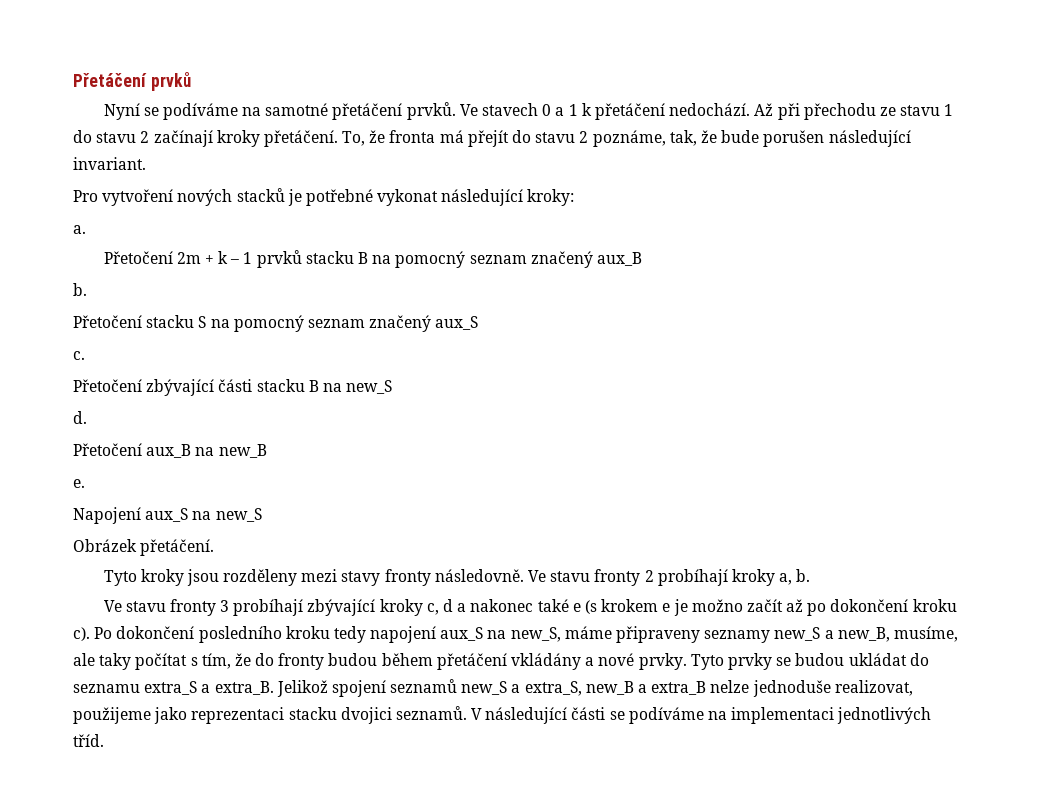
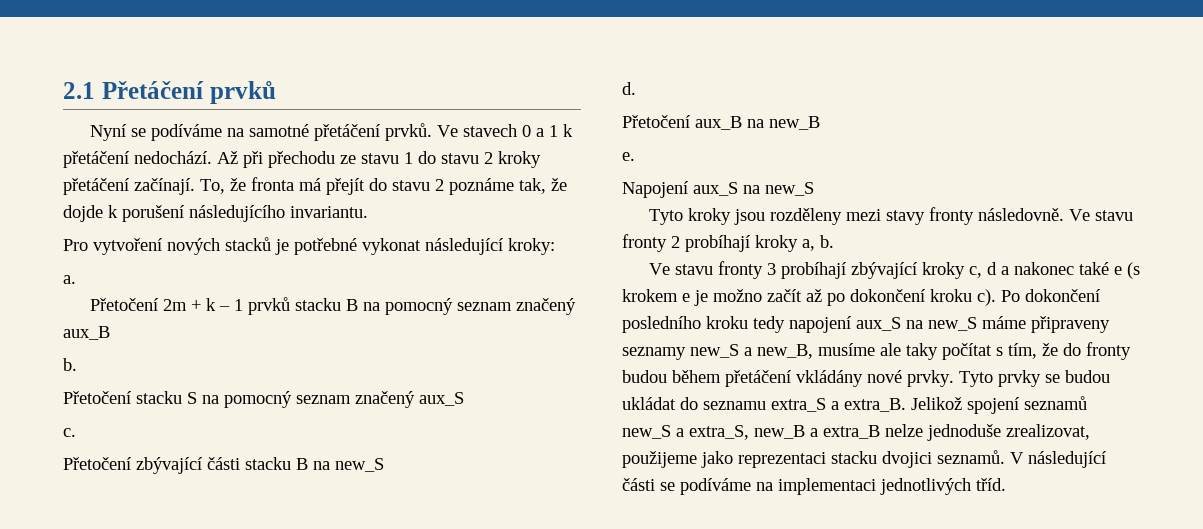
- Přetáčení prvků
+ 2.1 Přetáčení prvků
- Až při přechodu ze stavu 1 do stavu 2 začínají kroky přetáčení.
+ Až při přechodu ze stavu 1 do stavu 2 kroky přetáčení začínají.
- To, že fronta má přejít do stavu 2 poznáme, tak, že bude porušen následující invariant.
+ To, že fronta má přejít do stavu 2 poznáme tak, že dojde k porušení následujícího invariantu.
- Obrázek přetáčení.
- Po dokončení posledního kroku tedy napojení aux_S na new_S, máme připraveny seznamy new_S a new_B, musíme, ale taky počítat s tím, že do fronty budou během přetáčení vkládány a nové prvky.
+ Po dokončení posledního kroku tedy napojení aux_S na new_S máme připraveny seznamy new_S a new_B, musíme ale taky počítat s tím, že do fronty budou během přetáčení vkládány nové prvky.
- Jelikož spojení seznamů new_S a extra_S, new_B a extra_B nelze jednoduše realizovat, použijeme jako reprezentaci stacku dvojici seznamů.
+ Jelikož spojení seznamů new_S a extra_S, new_B a extra_B nelze jednoduše zrealizovat, použijeme jako reprezentaci stacku dvojici seznamů.

